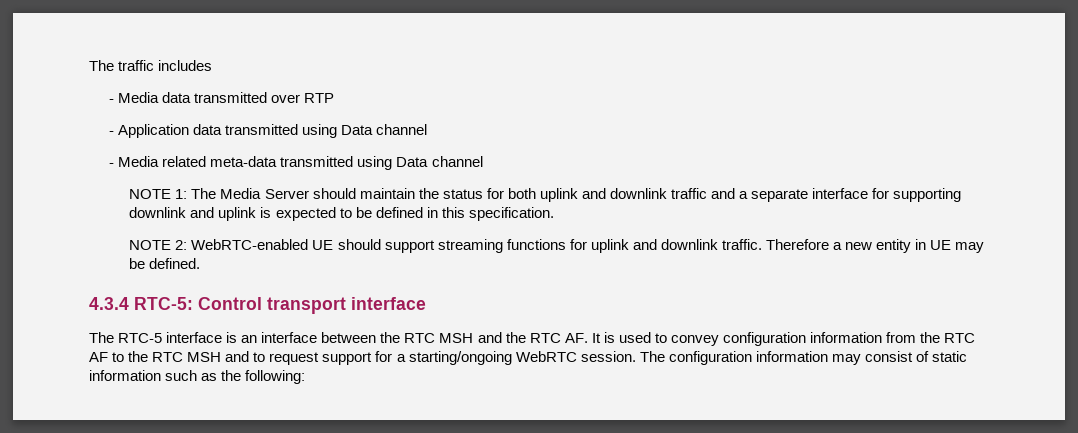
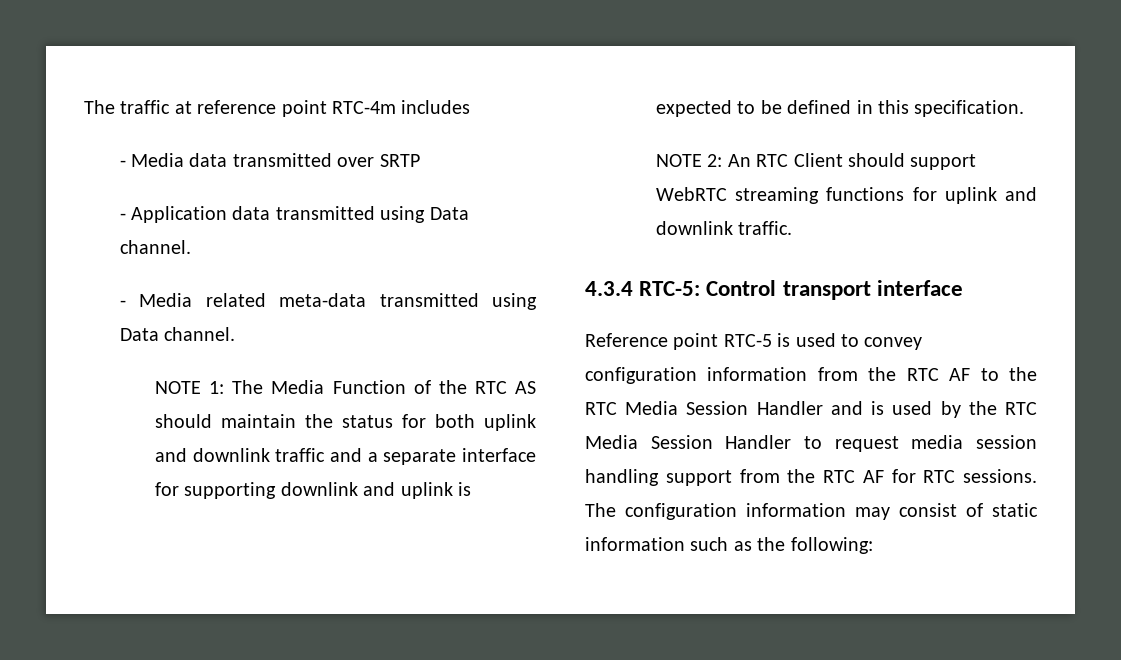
- The traffic includes
+ The traffic at reference point RTC-4m includes
- - Media data transmitted over RTP
+ - Media data transmitted over SRTP
- - Application data transmitted using Data channel
+ - Application data transmitted using Data channel.
- - Media related meta-data transmitted using Data channel
+ - Media related meta-data transmitted using Data channel.
- NOTE 1: The Media Server should maintain the status for both uplink and downlink traffic and a separate interface for supporting downlink and uplink is expected to be defined in this specification.
+ NOTE 1: The Media Function of the RTC AS should maintain the status for both uplink and downlink traffic and a separate interface for supporting downlink and uplink is expected to be defined in this specification.
- NOTE 2: WebRTC-enabled UE should support streaming functions for uplink and downlink traffic. Therefore a new entity in UE may be defined.
+ NOTE 2: An RTC Client should support WebRTC streaming functions for uplink and downlink traffic.
- The RTC-5 interface is an interface between the RTC MSH and the RTC AF. It is used to convey configuration information from the RTC AF to the RTC MSH and to request support for a starting/ongoing WebRTC session.
+ Reference point RTC-5 is used to convey configuration information from the RTC AF to the RTC Media Session Handler and is used by the RTC Media Session Handler to request media session handling support from the RTC AF for RTC sessions.

